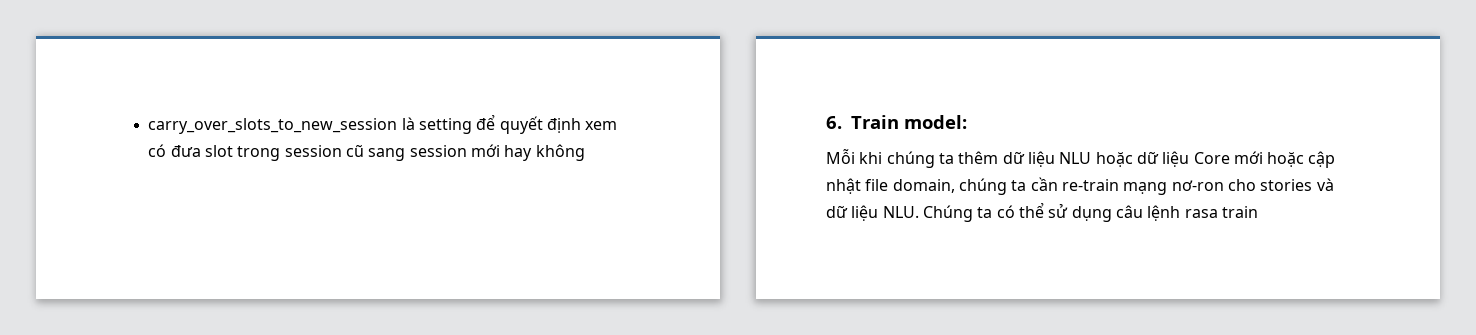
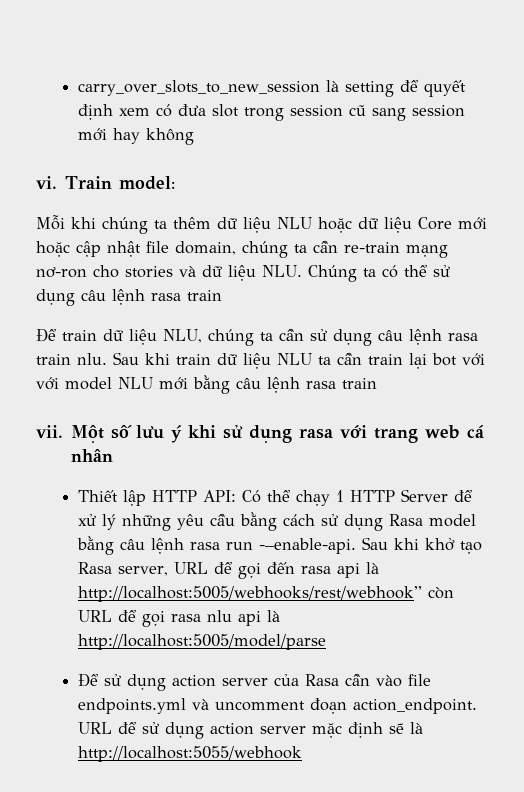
- 6. Train model:
+ vi. Train model:
+ Để train dữ liệu NLU, chúng ta cần sử dụng câu lệnh rasa train nlu. Sau khi train dữ liệu NLU ta cần train lại bot với với model NLU mới bằng câu lệnh rasa train
+ vii. Một số lưu ý khi sử dụng rasa với trang web cá nhân
+ Thiết lập HTTP API: Có thể chạy 1 HTTP Server để xử lý những yêu cầu bằng cách sử dụng Rasa model bằng câu lệnh rasa run -–enable-api. Sau khi khở tạo Rasa server, URL để gọi đến rasa api là http://localhost:5005/webhooks/rest/webhook” còn URL để gọi rasa nlu api là http://localhost:5005/model/parse
+ Để sử dụng action server của Rasa cần vào file endpoints.yml và uncomment đoạn action_endpoint. URL để sử dụng action server mặc định sẽ là http://localhost:5055/webhook

